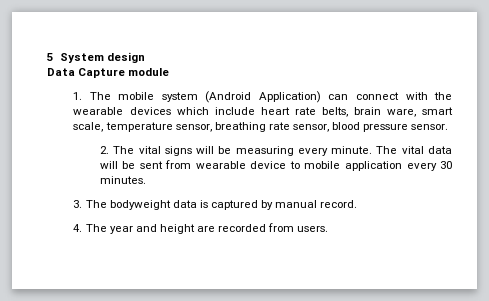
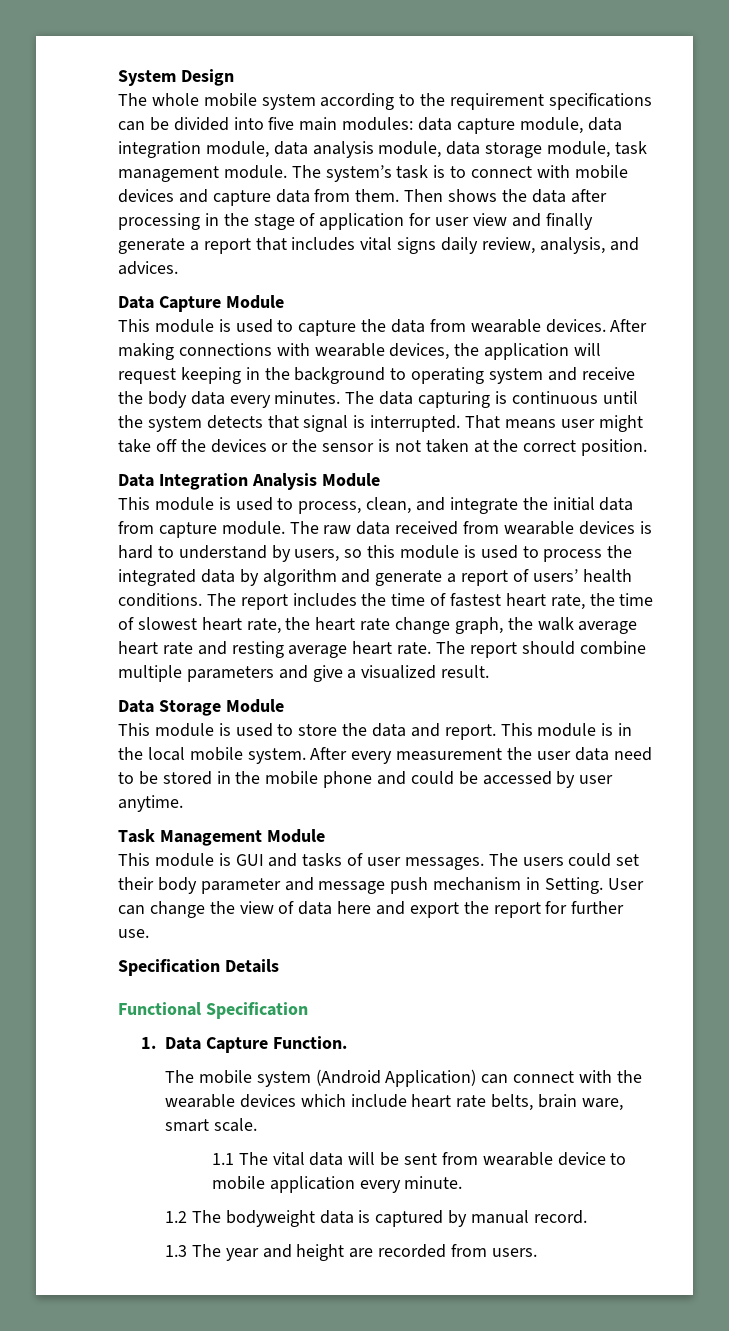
- 5 System design
- Data Capture module
- 1. The mobile system (Android Application) can connect with the wearable devices which include heart rate belts, brain ware, smart scale, temperature sensor, breathing rate sensor, blood pressure sensor.
- 2. The vital signs will be measuring every minute. The vital data will be sent from wearable device to mobile application every 30 minutes.
- 3. The bodyweight data is captured by manual record.
+ System Design
+ The whole mobile system according to the requirement specifications can be divided into five main modules: data capture module, data integration module, data analysis module, data storage module, task management module. The system’s task is to connect with mobile devices and capture data from them. Then shows the data after processing in the stage of application for user view and finally generate a report that includes vital signs daily review, analysis, and advices.
+ Data Capture Module
+ This module is used to capture the data from wearable devices. After making connections with wearable devices, the application will request keeping in the background to operating system and receive the body data every minutes. The data capturing is continuous until the system detects that signal is interrupted. That means user might take off the devices or the sensor is not taken at the correct position.
+ Data Integration Analysis Module
+ This module is used to process, clean, and integrate the initial data from capture module. The raw data received from wearable devices is hard to understand by users, so this module is used to process the integrated data by algorithm and generate a report of users’ health conditions. The report includes the time of fastest heart rate, the time of slowest heart rate, the heart rate change graph, the walk average heart rate and resting average heart rate. The report should combine multiple parameters and give a visualized result.
+ Data Storage Module
+ This module is used to store the data and report. This module is in the local mobile system. After every measurement the user data need to be stored in the mobile phone and could be accessed by user anytime.
+ Task Management Module
+ This module is GUI and tasks of user messages. The users could set their body parameter and message push mechanism in Setting. User can change the view of data here and export the report for further use.
+ Specification Details
+ Functional Specification
+ 1. Data Capture Function.
+ The mobile system (Android Application) can connect with the wearable devices which include heart rate belts, brain ware, smart scale.
+ 1.1 The vital data will be sent from wearable device to mobile application every minute.
+ 1.2 The bodyweight data is captured by manual record.
- 4. The year and height are recorded from users.
+ 1.3 The year and height are recorded from users.

